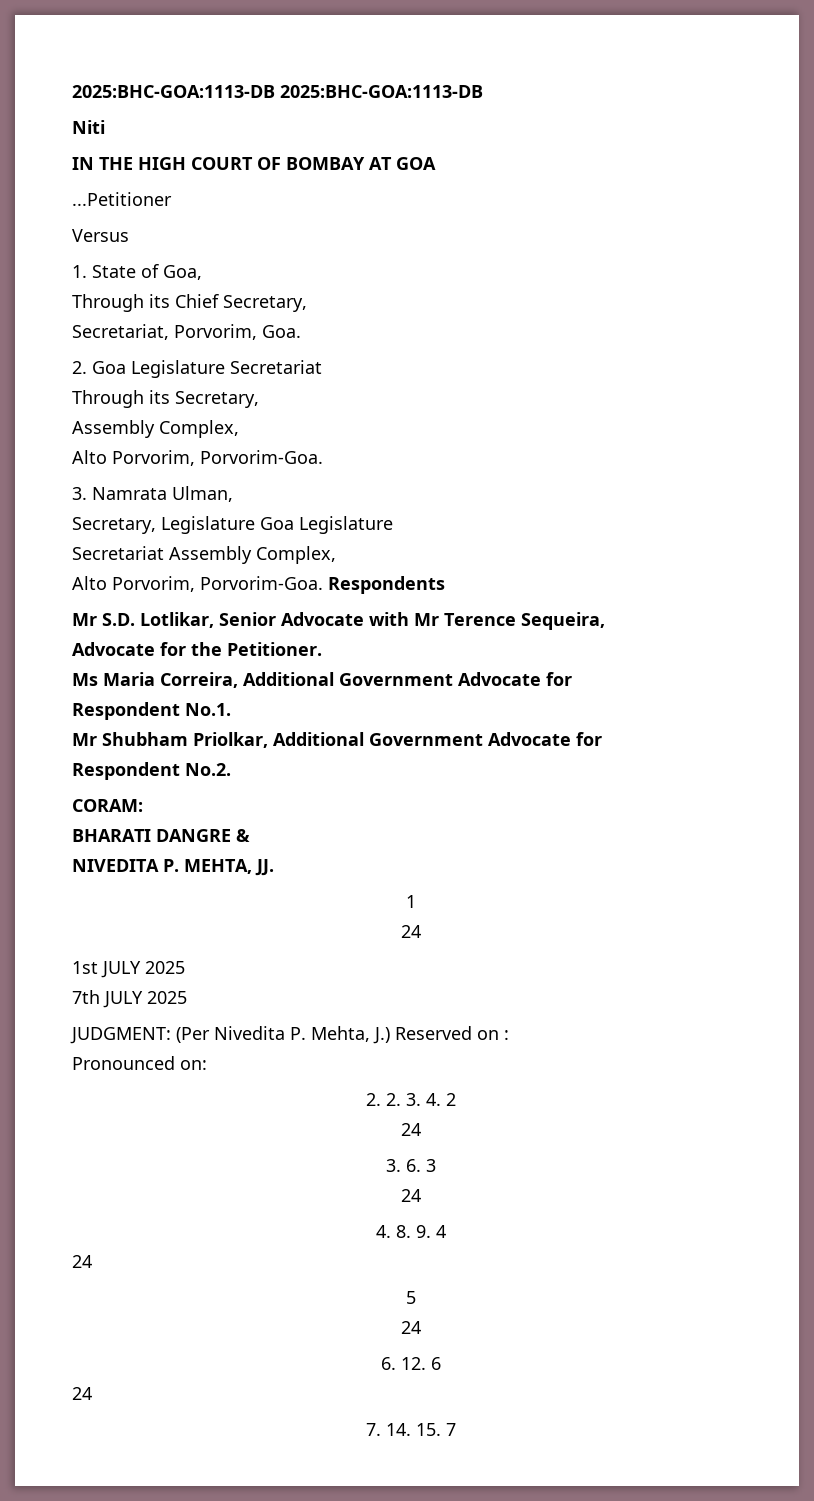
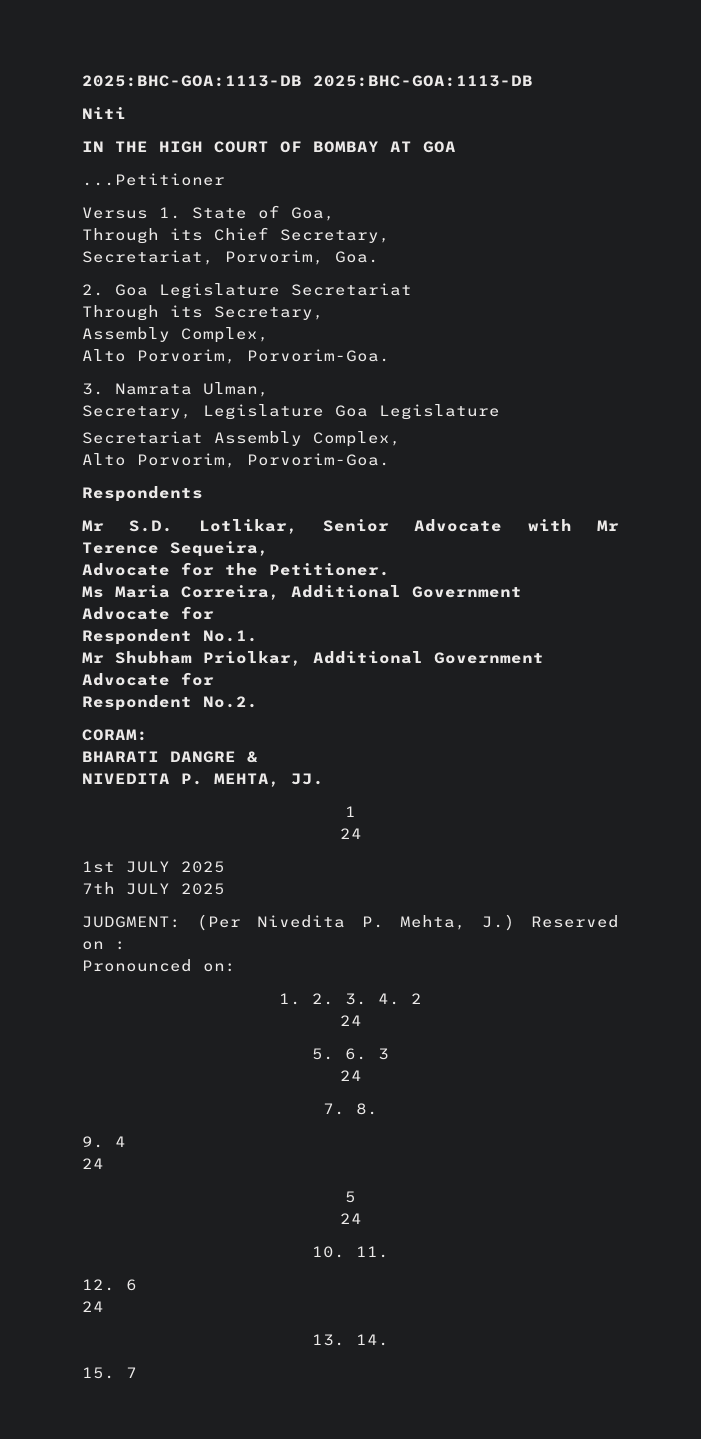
- Versus
- 1. State of Goa,
+ Versus 1. State of Goa,
  Secretariat Assembly Complex,
- Alto Porvorim, Porvorim-Goa. Respondents
+ Alto Porvorim, Porvorim-Goa.
+ Respondents
- 2. 2. 3. 4. 2
+ 1. 2. 3. 4. 2
- 3. 6. 3
+ 5. 6. 3
- 4. 8. 9. 4
+ 7. 8.
+ 9. 4
- 6. 12. 6
+ 10. 11.
+ 12. 6
- 7. 14. 15. 7
+ 13. 14.
+ 15. 7

